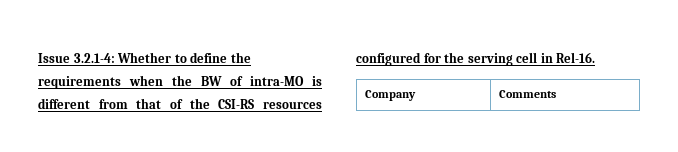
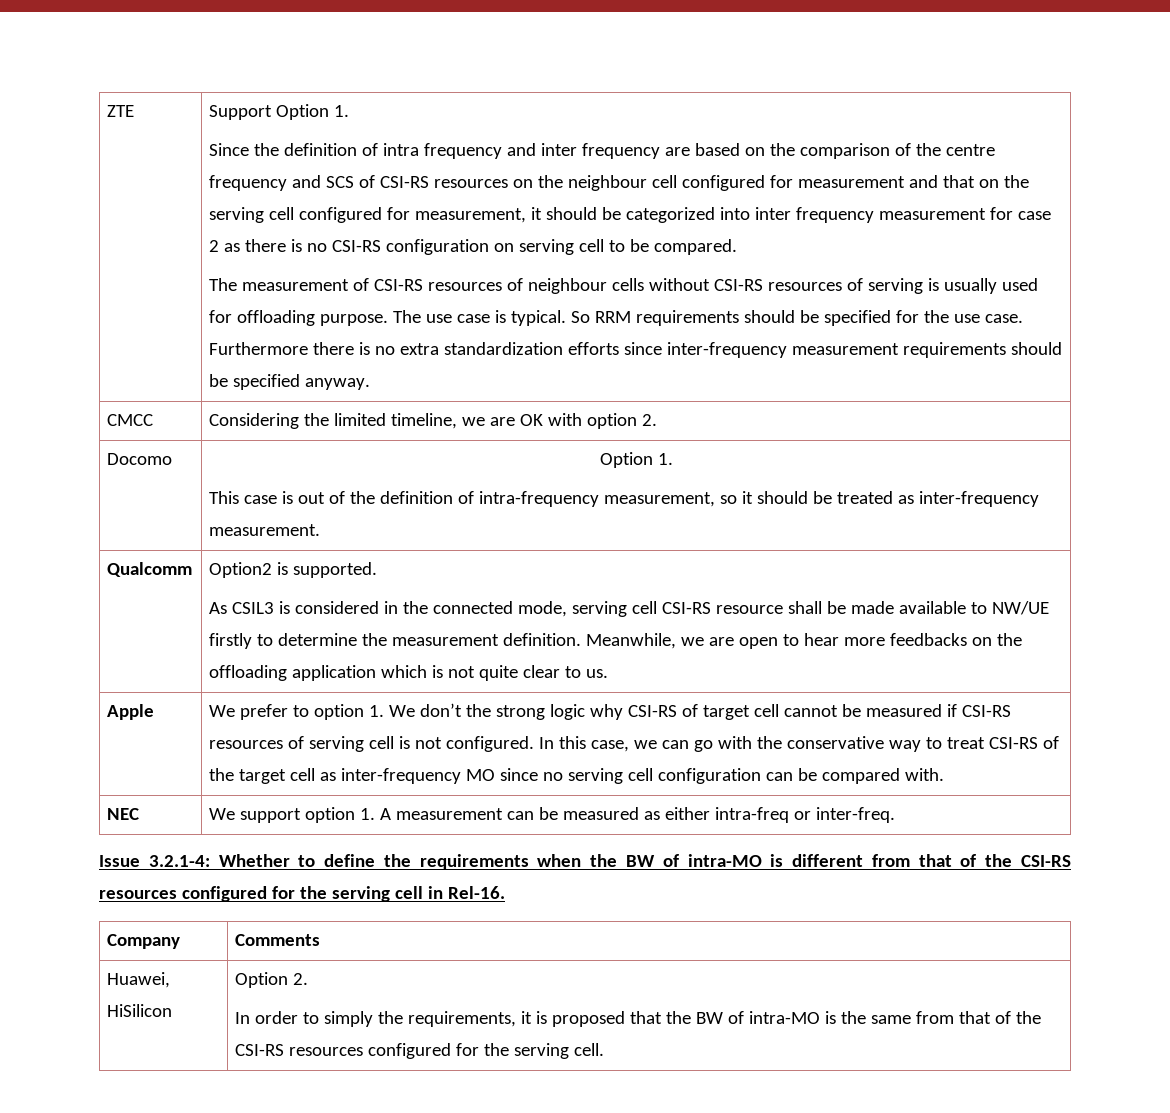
+ ZTE | Support Option 1.
+ Since the definition of intra frequency and inter frequency are based on the comparison of the centre frequency and SCS of CSI-RS resources on the neighbour cell configured for measurement and that on the serving cell configured for measurement, it should be categorized into inter frequency measurement for case 2 as there is no CSI-RS configuration on serving cell to be compared.
+ The measurement of CSI-RS resources of neighbour cells without CSI-RS resources of serving is usually used for offloading purpose. The use case is typical. So RRM requirements should be specified for the use case. Furthermore there is no extra standardization efforts since inter-frequency measurement requirements should be specified anyway.
+ CMCC | Considering the limited timeline, we are OK with option 2.
+ Docomo | Option 1.
+ This case is out of the definition of intra-frequency measurement, so it should be treated as inter-frequency measurement.
+ Qualcomm | Option2 is supported.
+ As CSIL3 is considered in the connected mode, serving cell CSI-RS resource shall be made available to NW/UE firstly to determine the measurement definition. Meanwhile, we are open to hear more feedbacks on the offloading application which is not quite clear to us.
+ Apple | We prefer to option 1. We don’t the strong logic why CSI-RS of target cell cannot be measured if CSI-RS resources of serving cell is not configured. In this case, we can go with the conservative way to treat CSI-RS of the target cell as inter-frequency MO since no serving cell configuration can be compared with.
+ NEC | We support option 1. A measurement can be measured as either intra-freq or inter-freq.
+ Huawei, HiSilicon | Option 2.
+ In order to simply the requirements, it is proposed that the BW of intra-MO is the same from that of the CSI-RS resources configured for the serving cell.

